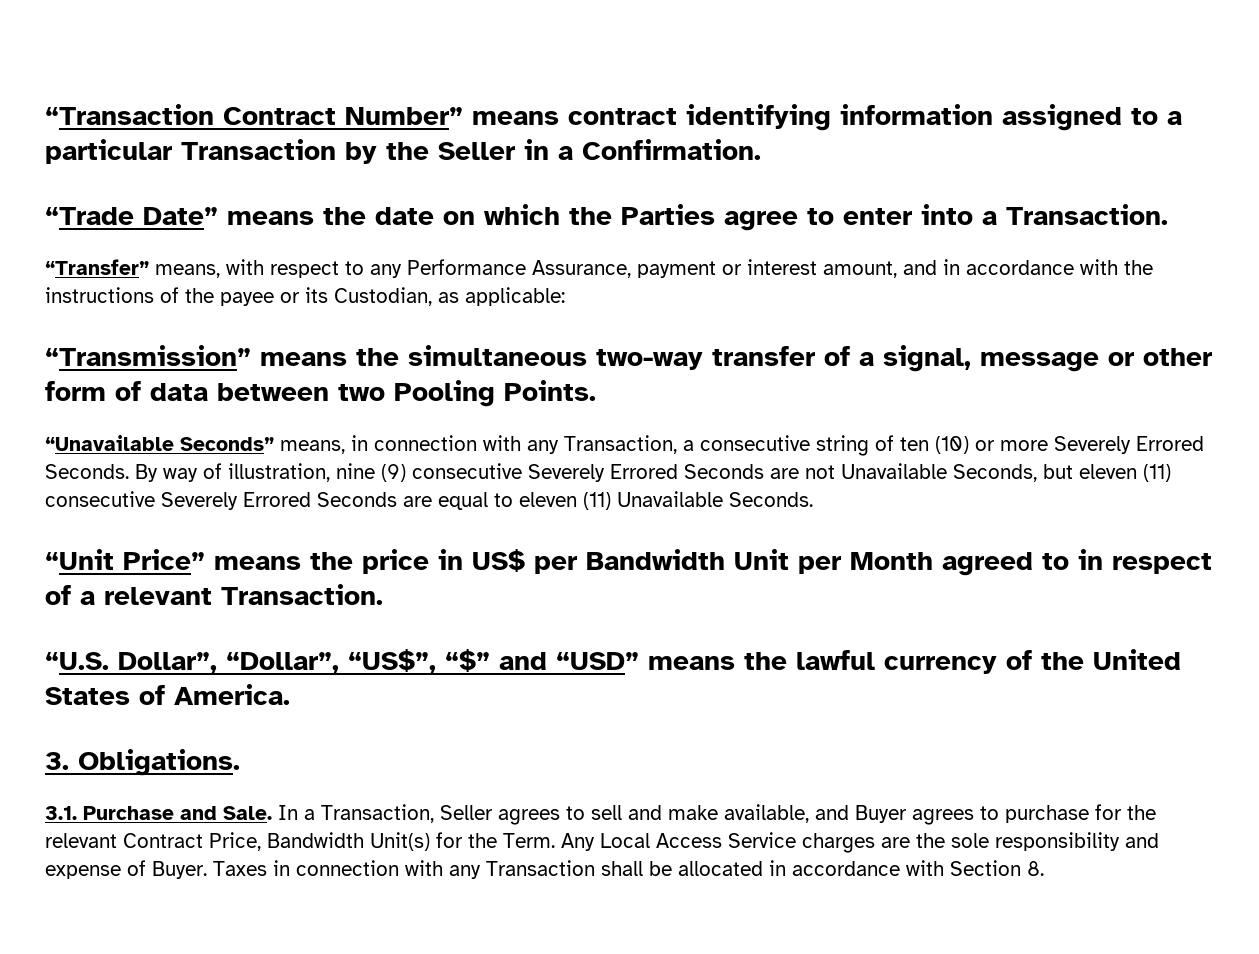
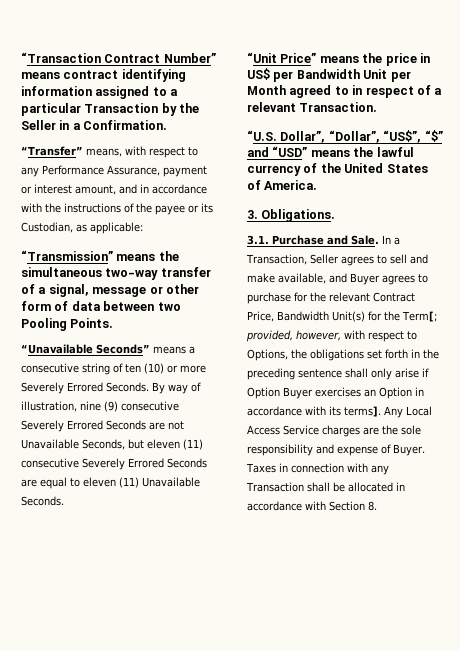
- “Trade Date” means the date on which the Parties agree to enter into a Transaction.
- “Unavailable Seconds” means, in connection with any Transaction, a consecutive string of ten (10) or more Severely Errored Seconds.
+ “Unavailable Seconds” means a consecutive string of ten (10) or more Severely Errored Seconds.
- In a Transaction, Seller agrees to sell and make available, and Buyer agrees to purchase for the relevant Contract Price, Bandwidth Unit(s) for the Term.
+ In a Transaction, Seller agrees to sell and make available, and Buyer agrees to purchase for the relevant Contract Price, Bandwidth Unit(s) for the Term[; provided, however, with respect to Options, the obligations set forth in the preceding sentence shall only arise if Option Buyer exercises an Option in accordance with its terms].

